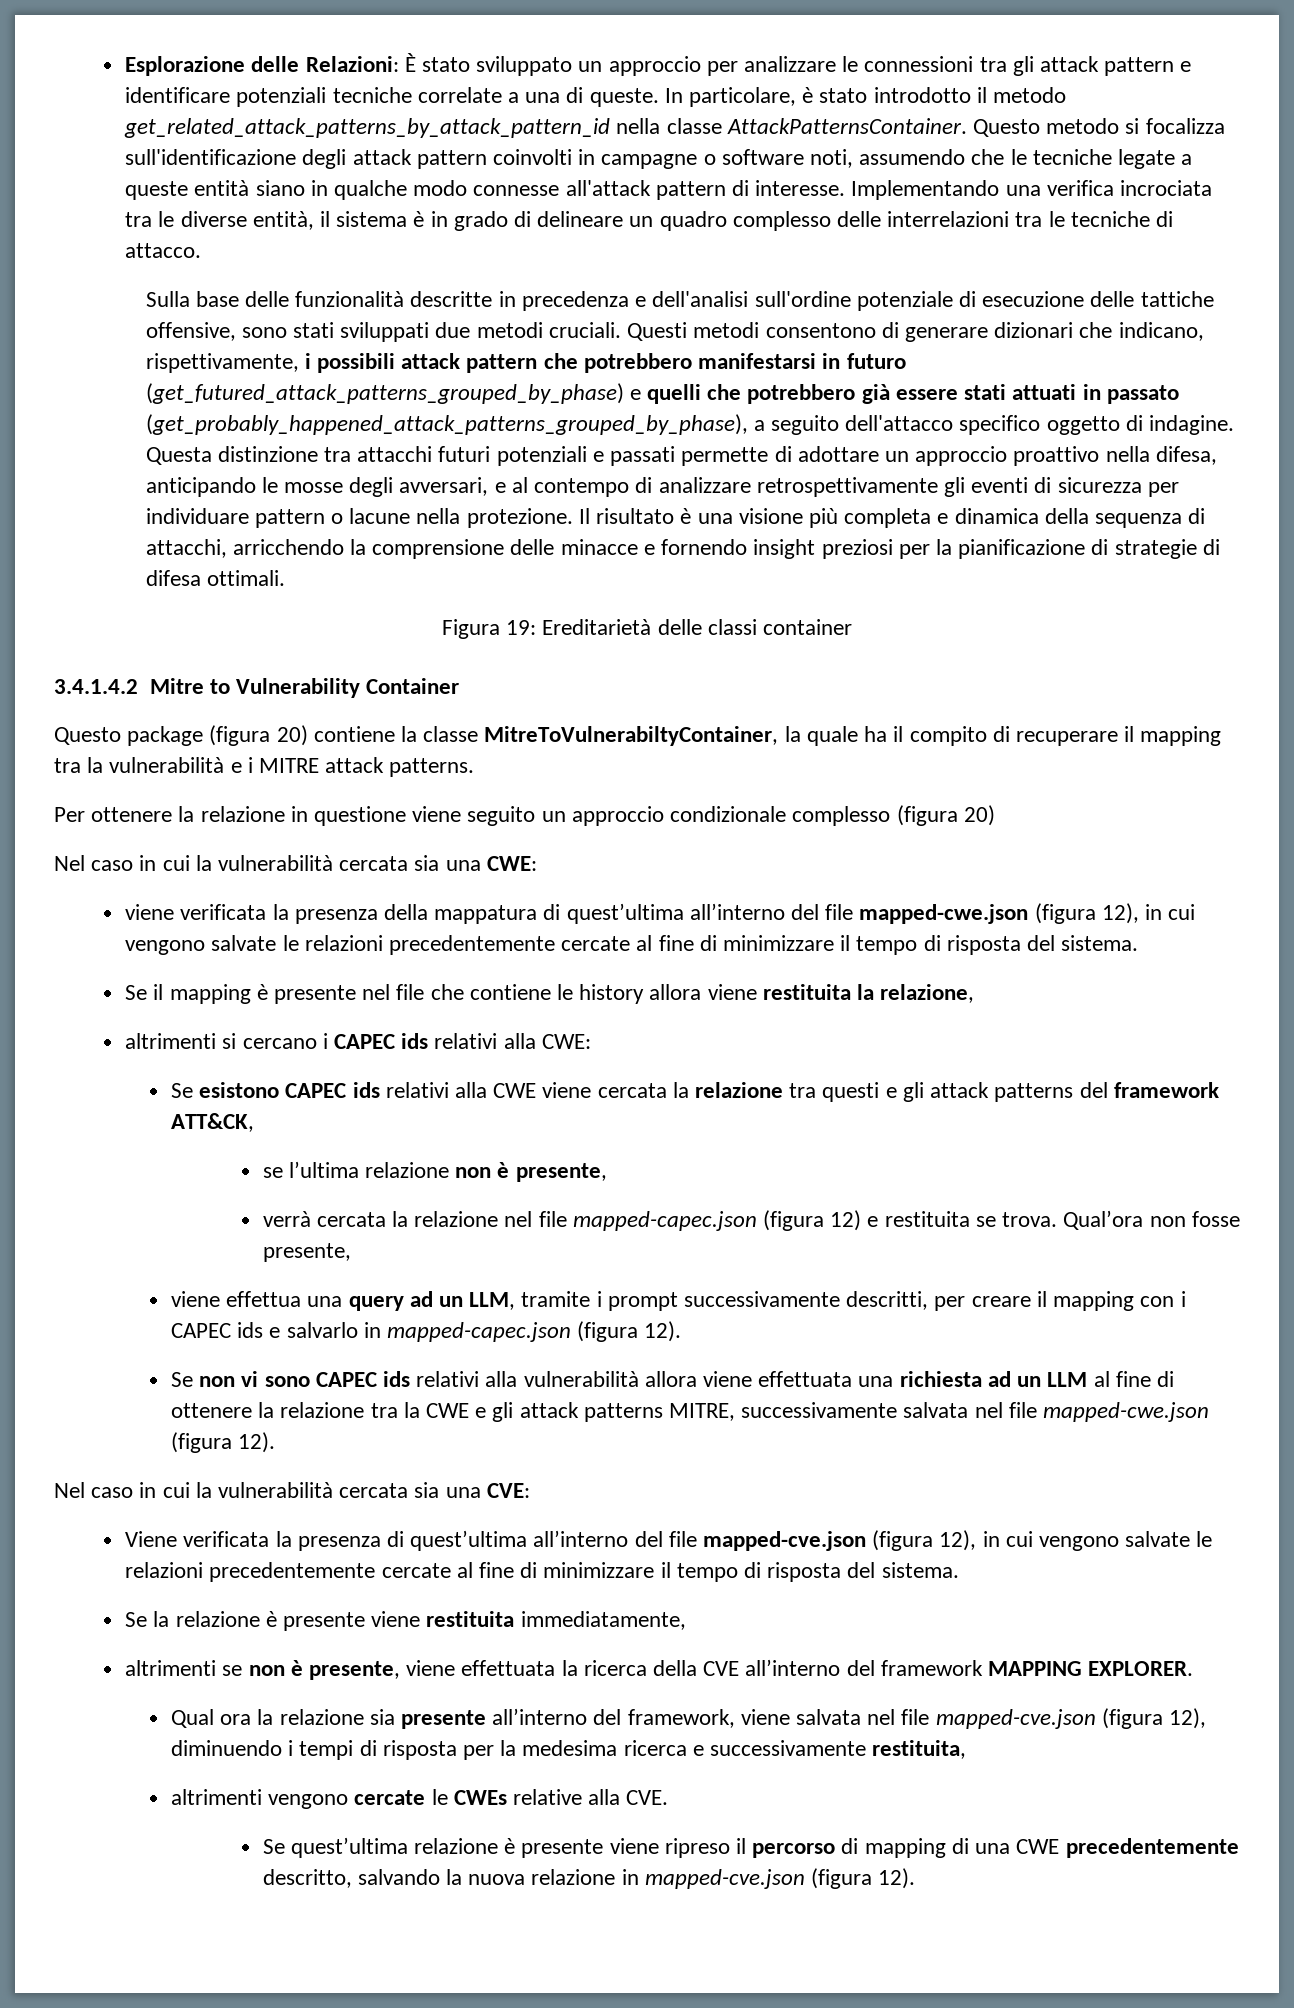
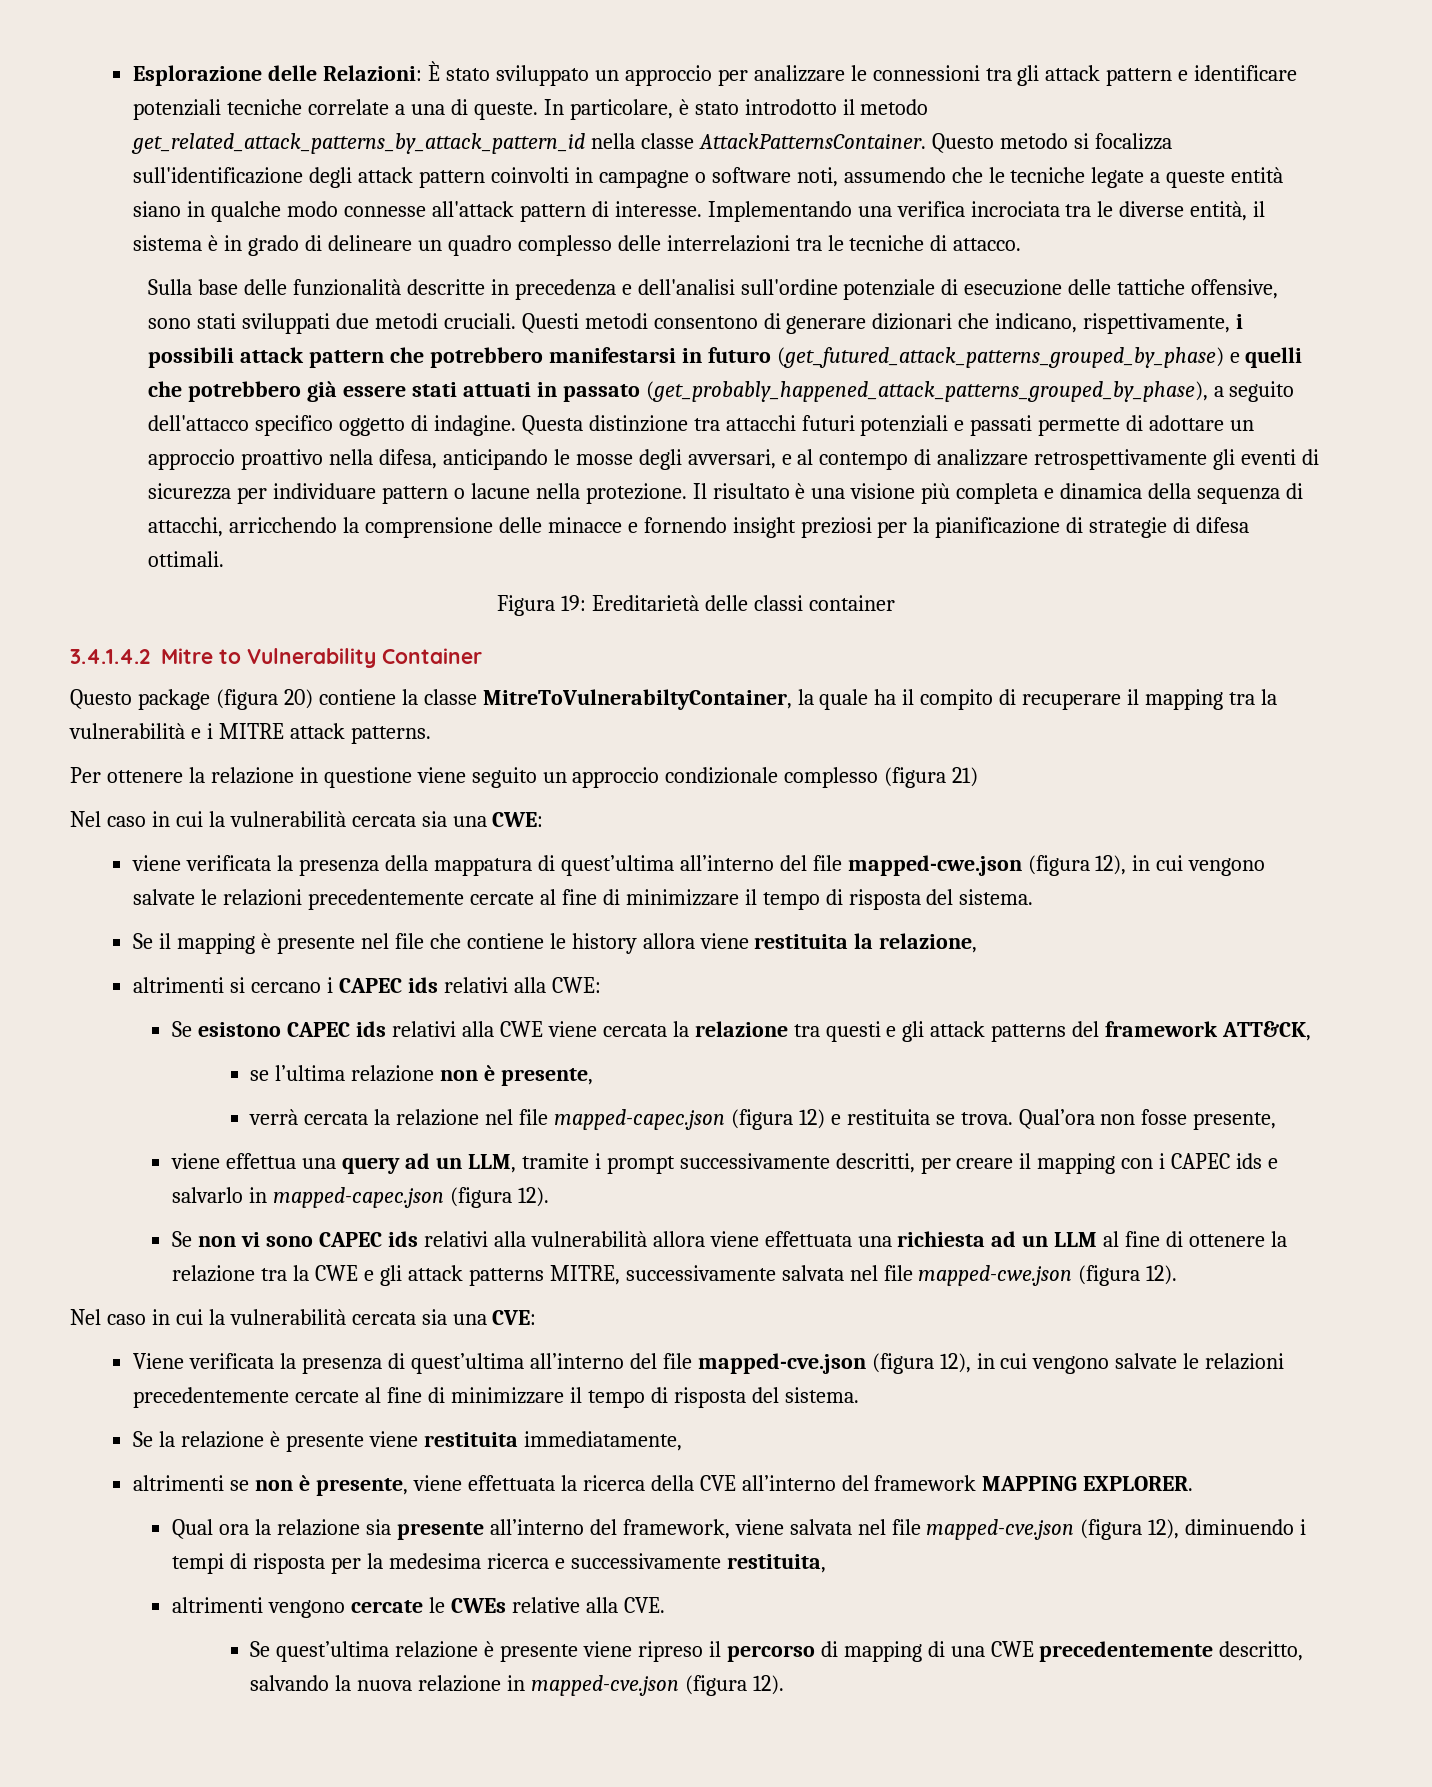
- Per ottenere la relazione in questione viene seguito un approccio condizionale complesso (figura 20)
+ Per ottenere la relazione in questione viene seguito un approccio condizionale complesso (figura 21)

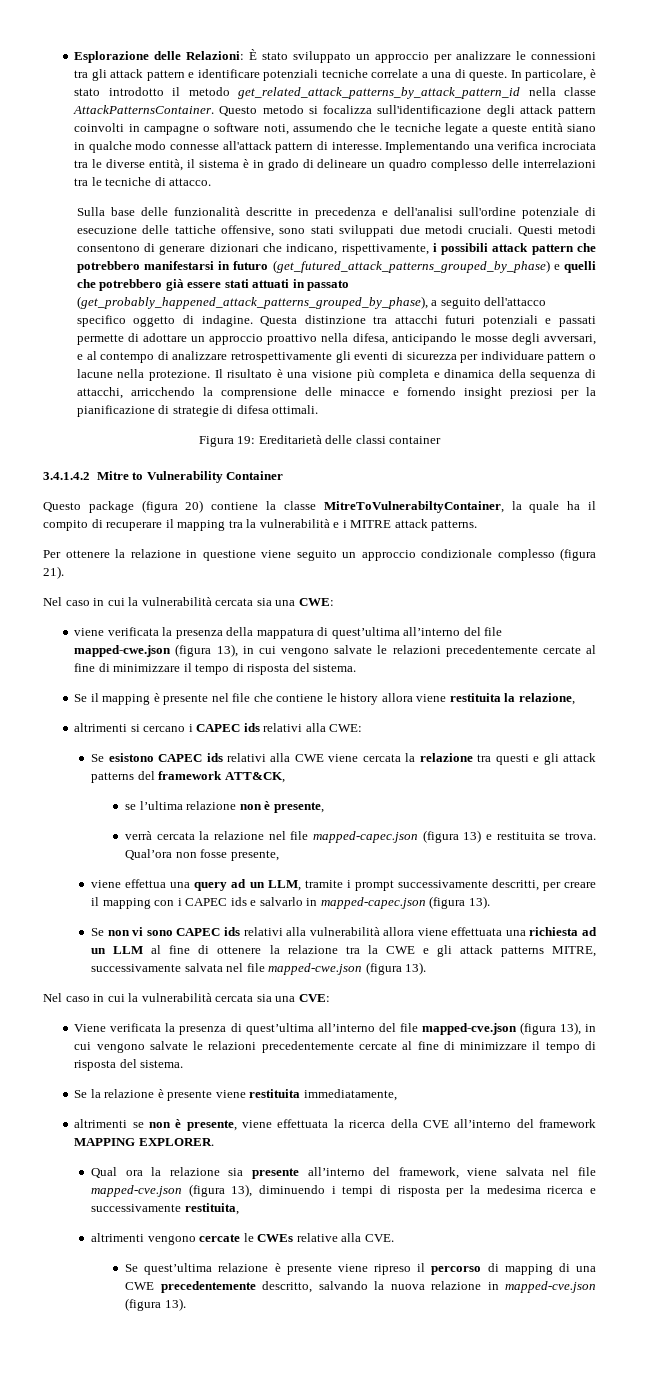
- Per ottenere la relazione in questione viene seguito un approccio condizionale complesso (figura 21)
+ Per ottenere la relazione in questione viene seguito un approccio condizionale complesso (figura 21).
- viene verificata la presenza della mappatura di quest’ultima all’interno del file mapped-cwe.json (figura 12), in cui vengono salvate le relazioni precedentemente cercate al fine di minimizzare il tempo di risposta del sistema.
+ viene verificata la presenza della mappatura di quest’ultima all’interno del file mapped-cwe.json (figura 13), in cui vengono salvate le relazioni precedentemente cercate al fine di minimizzare il tempo di risposta del sistema.
- verrà cercata la relazione nel file mapped-capec.json (figura 12) e restituita se trova.
+ verrà cercata la relazione nel file mapped-capec.json (figura 13) e restituita se trova.
- viene effettua una query ad un LLM, tramite i prompt successivamente descritti, per creare il mapping con i CAPEC ids e salvarlo in mapped-capec.json (figura 12).
+ viene effettua una query ad un LLM, tramite i prompt successivamente descritti, per creare il mapping con i CAPEC ids e salvarlo in mapped-capec.json (figura 13).
- Se non vi sono CAPEC ids relativi alla vulnerabilità allora viene effettuata una richiesta ad un LLM al fine di ottenere la relazione tra la CWE e gli attack patterns MITRE, successivamente salvata nel file mapped-cwe.json (figura 12).
+ Se non vi sono CAPEC ids relativi alla vulnerabilità allora viene effettuata una richiesta ad un LLM al fine di ottenere la relazione tra la CWE e gli attack patterns MITRE, successivamente salvata nel file mapped-cwe.json (figura 13).
- Viene verificata la presenza di quest’ultima all’interno del file mapped-cve.json (figura 12), in cui vengono salvate le relazioni precedentemente cercate al fine di minimizzare il tempo di risposta del sistema.
+ Viene verificata la presenza di quest’ultima all’interno del file mapped-cve.json (figura 13), in cui vengono salvate le relazioni precedentemente cercate al fine di minimizzare il tempo di risposta del sistema.
- Qual ora la relazione sia presente all’interno del framework, viene salvata nel file mapped-cve.json (figura 12), diminuendo i tempi di risposta per la medesima ricerca e successivamente restituita,
+ Qual ora la relazione sia presente all’interno del framework, viene salvata nel file mapped-cve.json (figura 13), diminuendo i tempi di risposta per la medesima ricerca e successivamente restituita,
- Se quest’ultima relazione è presente viene ripreso il percorso di mapping di una CWE precedentemente descritto, salvando la nuova relazione in mapped-cve.json (figura 12).
+ Se quest’ultima relazione è presente viene ripreso il percorso di mapping di una CWE precedentemente descritto, salvando la nuova relazione in mapped-cve.json (figura 13).

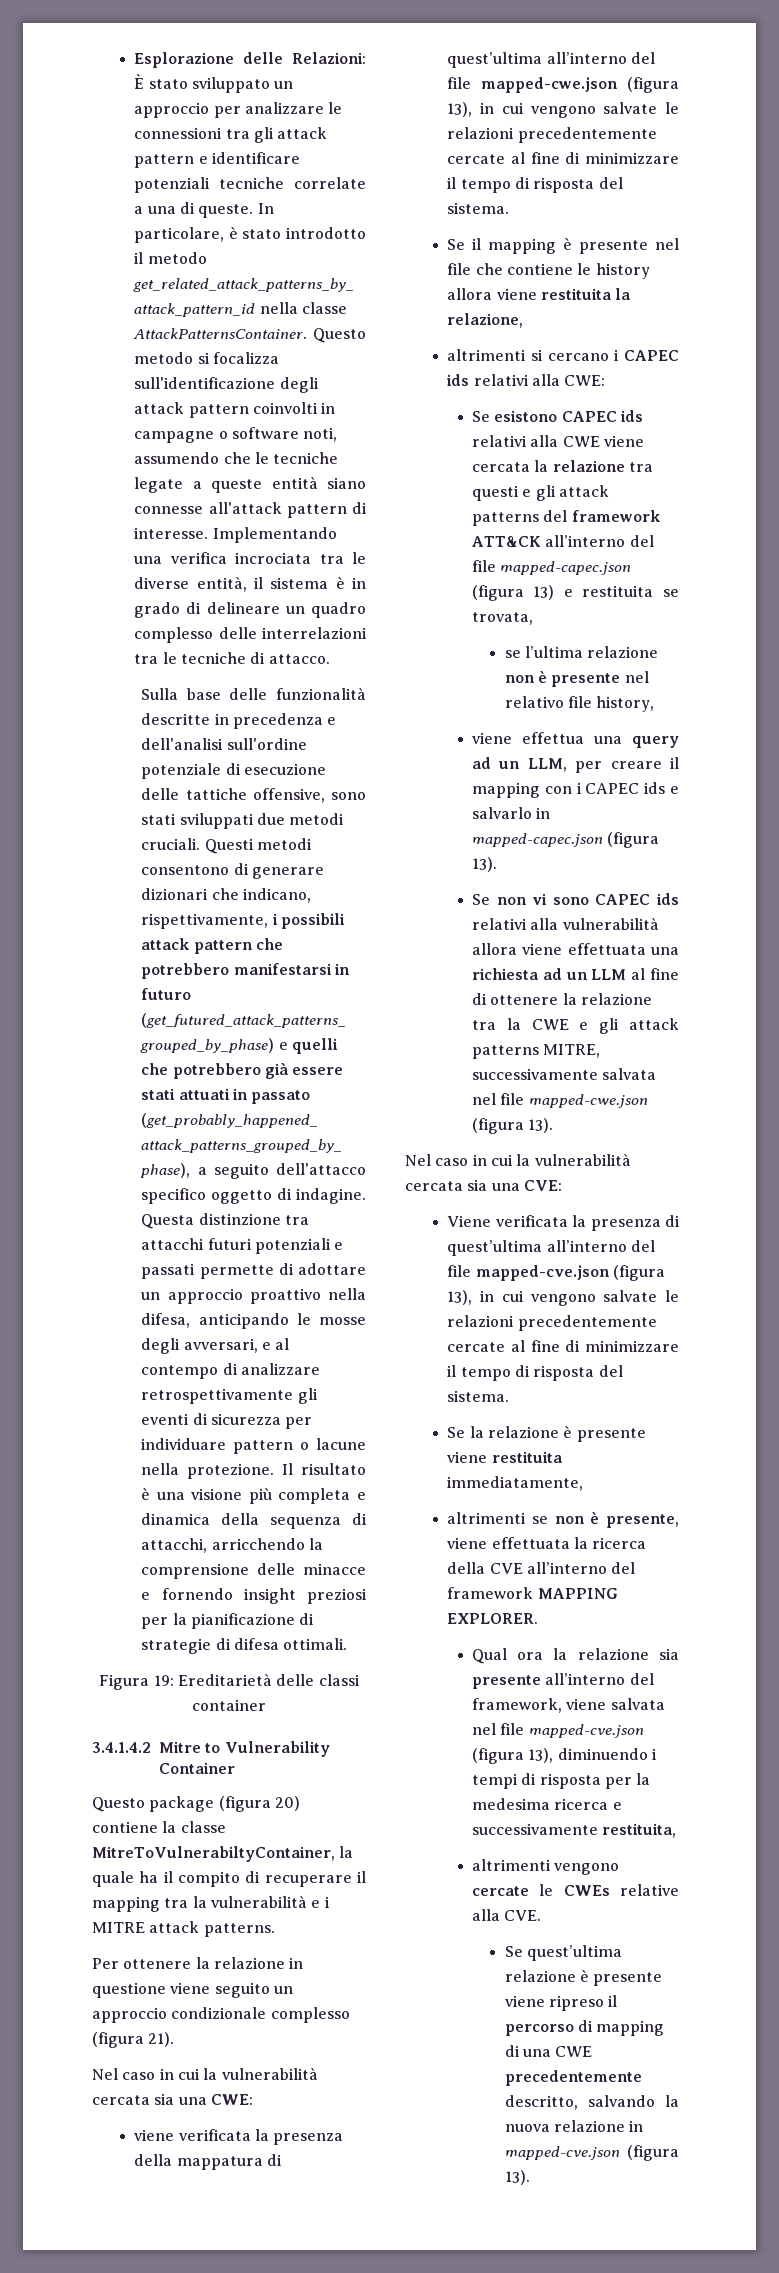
- Questo metodo si focalizza sull'identificazione degli attack pattern coinvolti in campagne o software noti, assumendo che le tecniche legate a queste entità siano in qualche modo connesse all'attack pattern di interesse.
+ Questo metodo si focalizza sull'identificazione degli attack pattern coinvolti in campagne o software noti, assumendo che le tecniche legate a queste entità siano connesse all'attack pattern di interesse.
- Se esistono CAPEC ids relativi alla CWE viene cercata la relazione tra questi e gli attack patterns del framework ATT&CK,
- se l’ultima relazione non è presente,
- verrà cercata la relazione nel file mapped-capec.json (figura 13) e restituita se trova. Qual’ora non fosse presente,
+ Se esistono CAPEC ids relativi alla CWE viene cercata la relazione tra questi e gli attack patterns del framework ATT&CK all’interno del file mapped-capec.json (figura 13) e restituita se trovata,
+ se l’ultima relazione non è presente nel relativo file history,
- viene effettua una query ad un LLM, tramite i prompt successivamente descritti, per creare il mapping con i CAPEC ids e salvarlo in mapped-capec.json (figura 13).
+ viene effettua una query ad un LLM, per creare il mapping con i CAPEC ids e salvarlo in mapped-capec.json (figura 13).

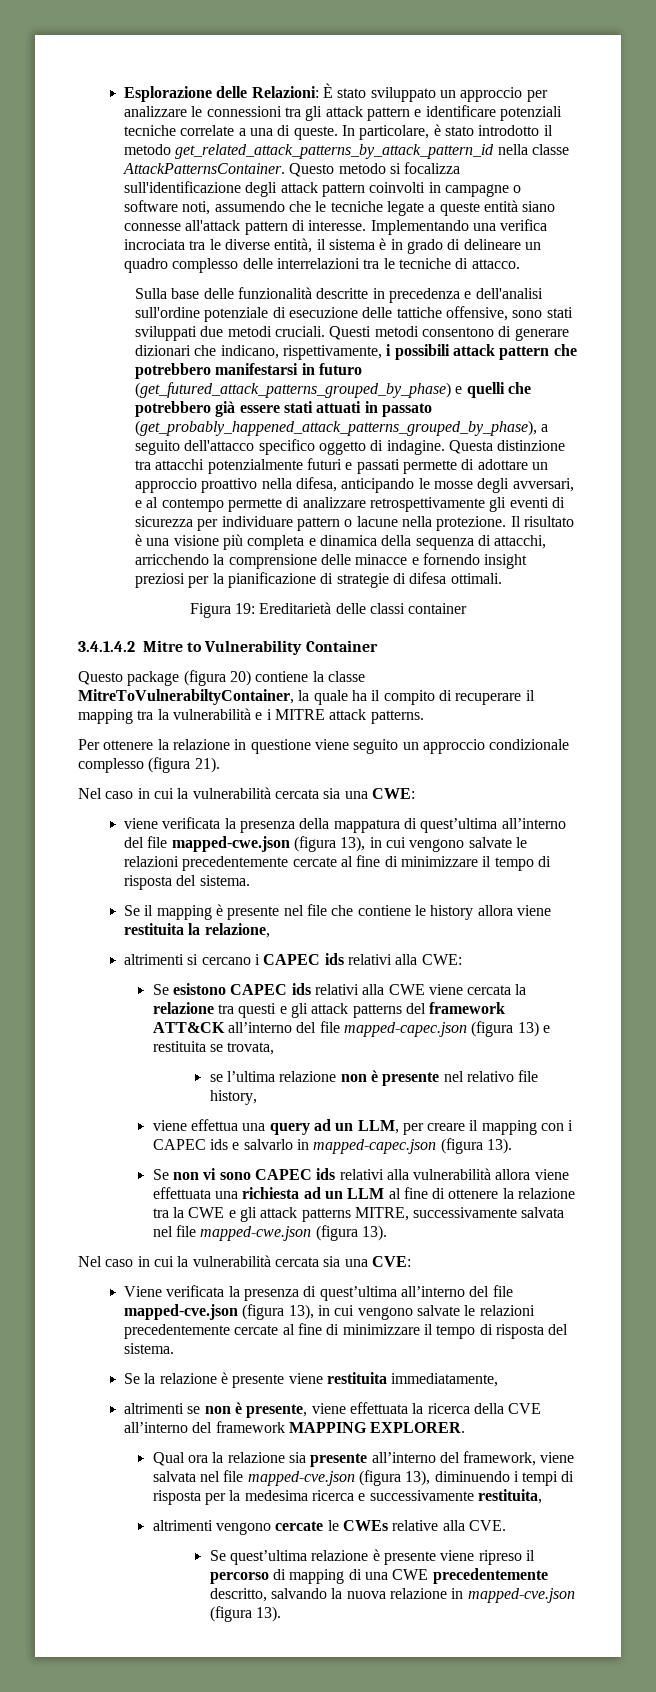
- Questa distinzione tra attacchi futuri potenziali e passati permette di adottare un approccio proattivo nella difesa, anticipando le mosse degli avversari, e al contempo di analizzare retrospettivamente gli eventi di sicurezza per individuare pattern o lacune nella protezione.
+ Questa distinzione tra attacchi potenzialmente futuri e passati permette di adottare un approccio proattivo nella difesa, anticipando le mosse degli avversari, e al contempo permette di analizzare retrospettivamente gli eventi di sicurezza per individuare pattern o lacune nella protezione.

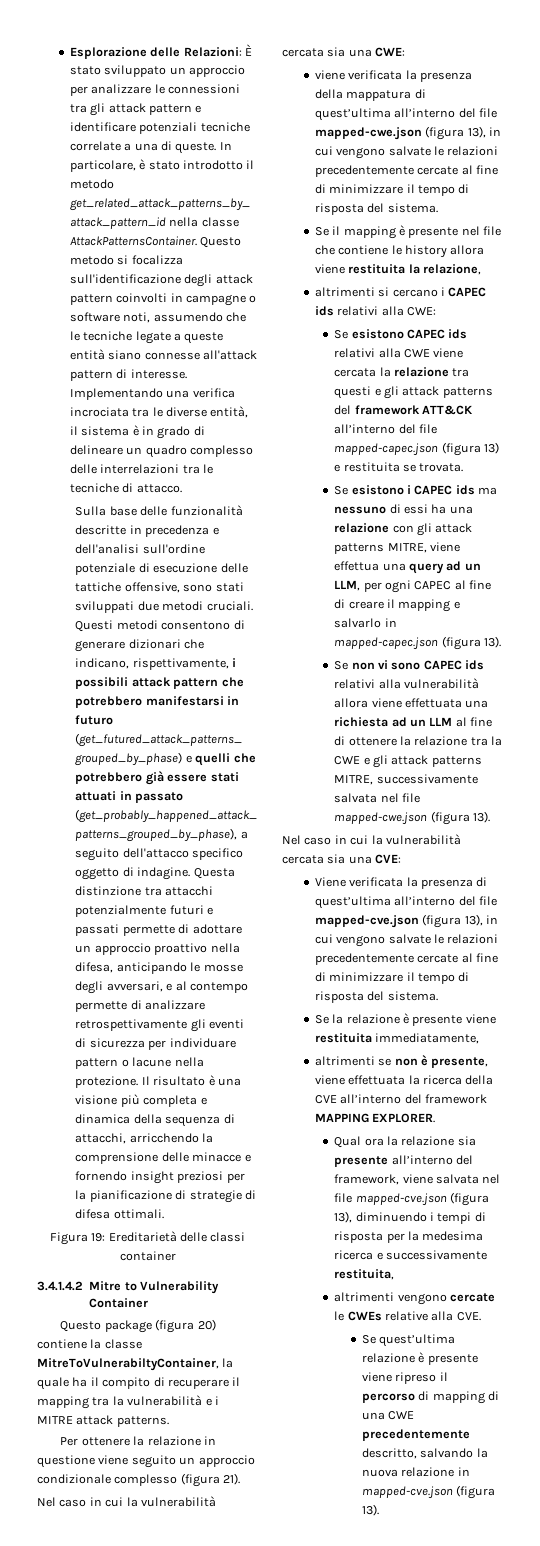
- Se esistono CAPEC ids relativi alla CWE viene cercata la relazione tra questi e gli attack patterns del framework ATT&CK all’interno del file mapped-capec.json (figura 13) e restituita se trovata,
- se l’ultima relazione non è presente nel relativo file history,
- viene effettua una query ad un LLM, per creare il mapping con i CAPEC ids e salvarlo in mapped-capec.json (figura 13).
+ Se esistono CAPEC ids relativi alla CWE viene cercata la relazione tra questi e gli attack patterns del framework ATT&CK all’interno del file mapped-capec.json (figura 13) e restituita se trovata.
+ Se esistono i CAPEC ids ma nessuno di essi ha una relazione con gli attack patterns MITRE, viene effettua una query ad un LLM, per ogni CAPEC al fine di creare il mapping e salvarlo in mapped-capec.json (figura 13).

